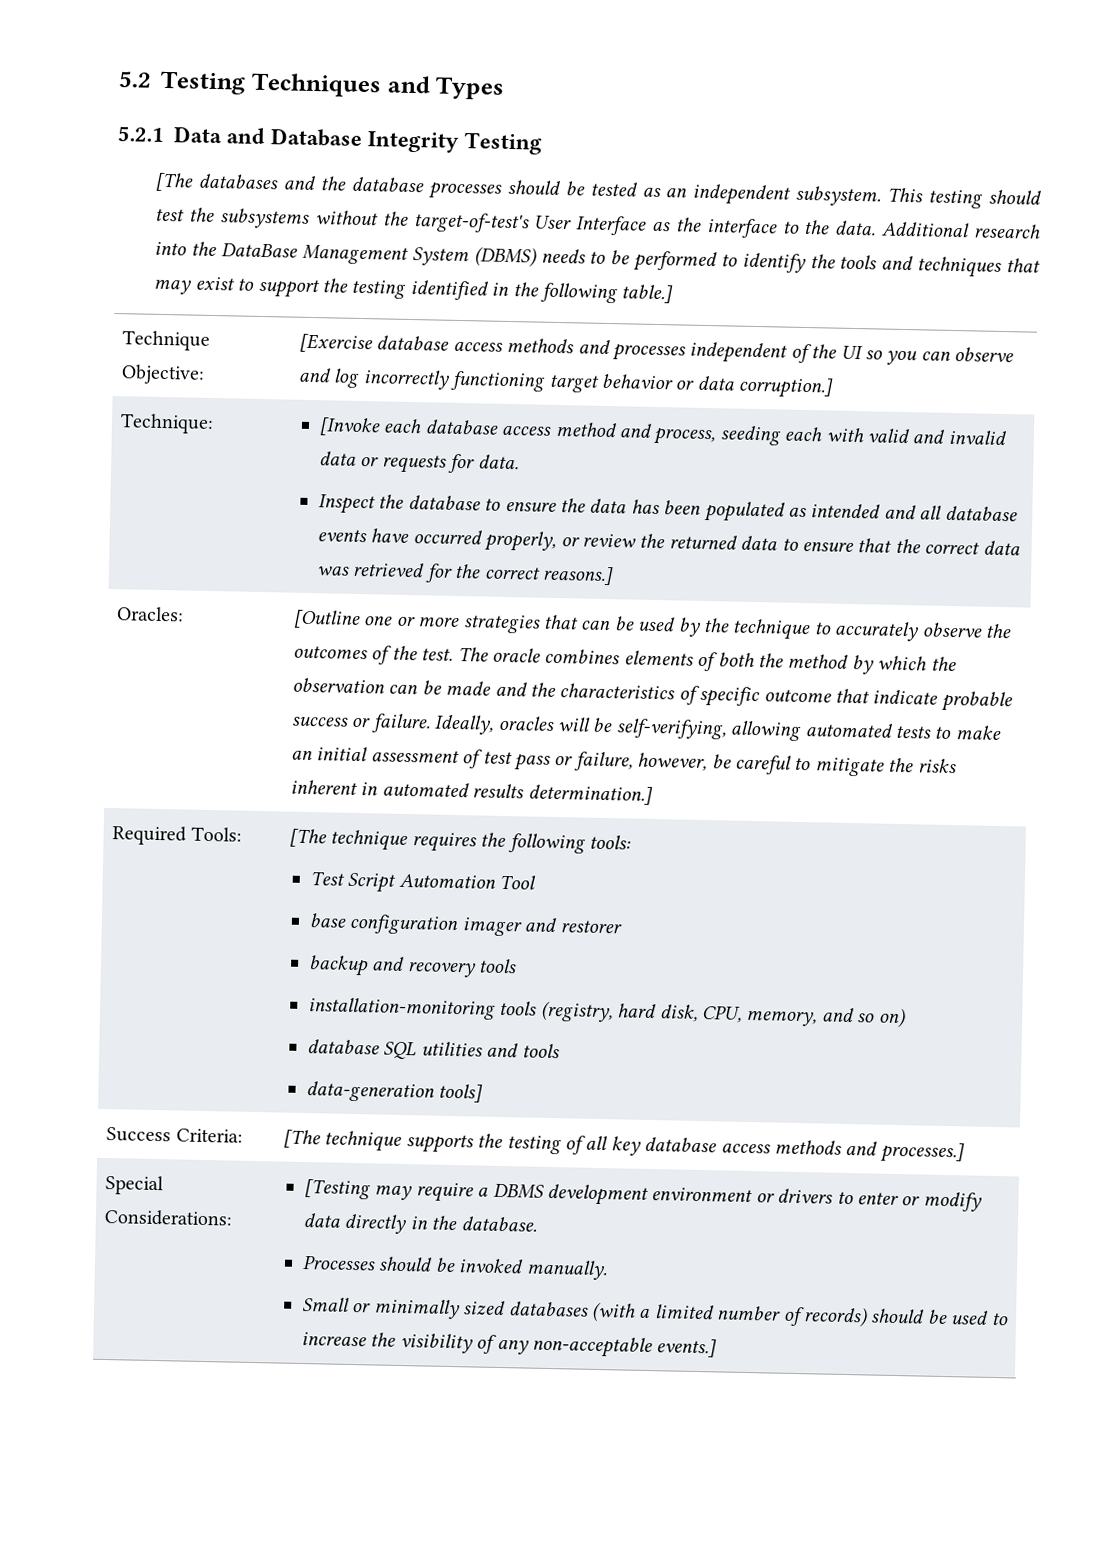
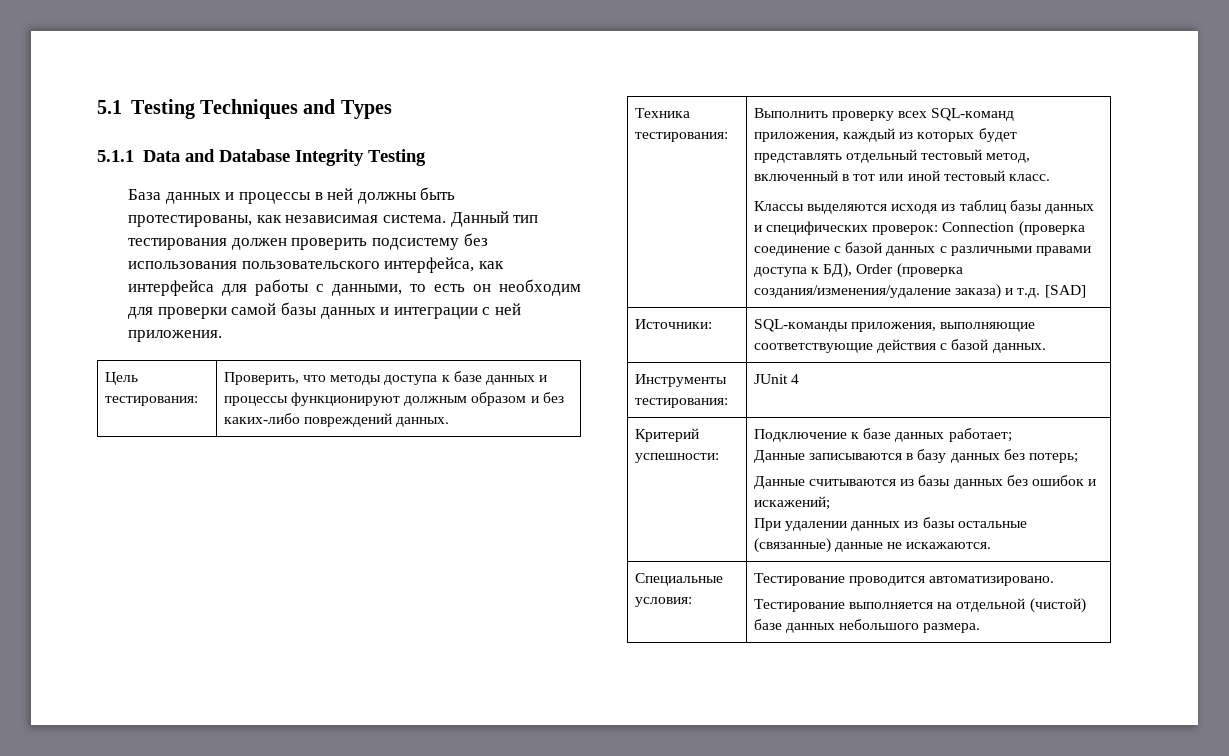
- 5.2 Testing Techniques and Types
+ 5.1 Testing Techniques and Types
- 5.2.1 Data and Database Integrity Testing
+ 5.1.1 Data and Database Integrity Testing
- [The databases and the database processes should be tested as an independent subsystem. This testing should test the subsystems without the target-of-test's User Interface as the interface to the data. Additional research into the DataBase Management System (DBMS) needs to be performed to identify the tools and techniques that may exist to support the testing identified in the following table.]
- Technique Objective: | [Exercise database access methods and processes independent of the UI so you can observe and log incorrectly functioning target behavior or data corruption.]
- Technique: | [Invoke each database access method and process, seeding each with valid and invalid data or requests for data.
- Inspect the database to ensure the data has been populated as intended and all database events have occurred properly, or review the returned data to ensure that the correct data was retrieved for the correct reasons.]
- Oracles: | [Outline one or more strategies that can be used by the technique to accurately observe the outcomes of the test. The oracle combines elements of both the method by which the observation can be made and the characteristics of specific outcome that indicate probable success or failure. Ideally, oracles will be self-verifying, allowing automated tests to make an initial assessment of test pass or failure, however, be careful to mitigate the risks inherent in automated results determination.]
- Required Tools: | [The technique requires the following tools:
- Test Script Automation Tool
- base configuration imager and restorer
- backup and recovery tools
- installation-monitoring tools (registry, hard disk, CPU, memory, and so on)
- database SQL utilities and tools
- data-generation tools]
- Success Criteria: | [The technique supports the testing of all key database access methods and processes.]
- Special Considerations: | [Testing may require a DBMS development environment or drivers to enter or modify data directly in the database.
- Processes should be invoked manually.
- Small or minimally sized databases (with a limited number of records) should be used to increase the visibility of any non-acceptable events.]
+ База данных и процессы в ней должны быть протестированы, как независимая система. Данный тип тестирования должен проверить подсистему без использования пользовательского интерфейса, как интерфейса для работы с данными, то есть он необходим для проверки самой базы данных и интеграции с ней приложения.
+ Цель тестирования: | Проверить, что методы доступа к базе данных и процессы функционируют должным образом и без каких-либо повреждений данных.
+ Техника тестирования: | Выполнить проверку всех SQL-команд приложения, каждый из которых будет представлять отдельный тестовый метод, включенный в тот или иной тестовый класс.
+ Классы выделяются исходя из таблиц базы данных и специфических проверок: Connection (проверка соединение с базой данных с различными правами доступа к БД), Order (проверка создания/изменения/удаление заказа) и т.д. [SAD]
+ Источники: | SQL-команды приложения, выполняющие соответствующие действия с базой данных.
+ Инструменты тестирования: | JUnit 4
+ Критерий успешности: | Подключение к базе данных работает;
+ Данные записываются в базу данных без потерь;
+ Данные считываются из базы данных без ошибок и искажений;
+ При удалении данных из базы остальные (связанные) данные не искажаются.
+ Специальные условия: | Тестирование проводится автоматизировано.
+ Тестирование выполняется на отдельной (чистой) базе данных небольшого размера.

